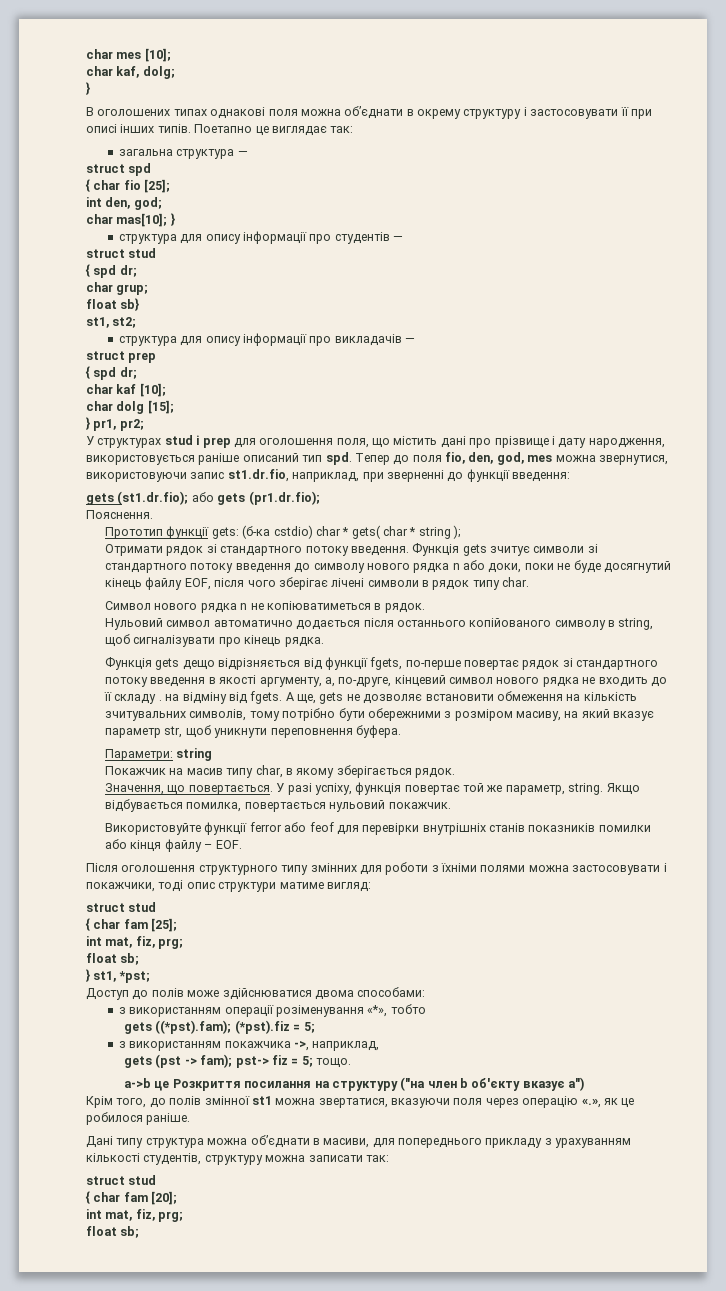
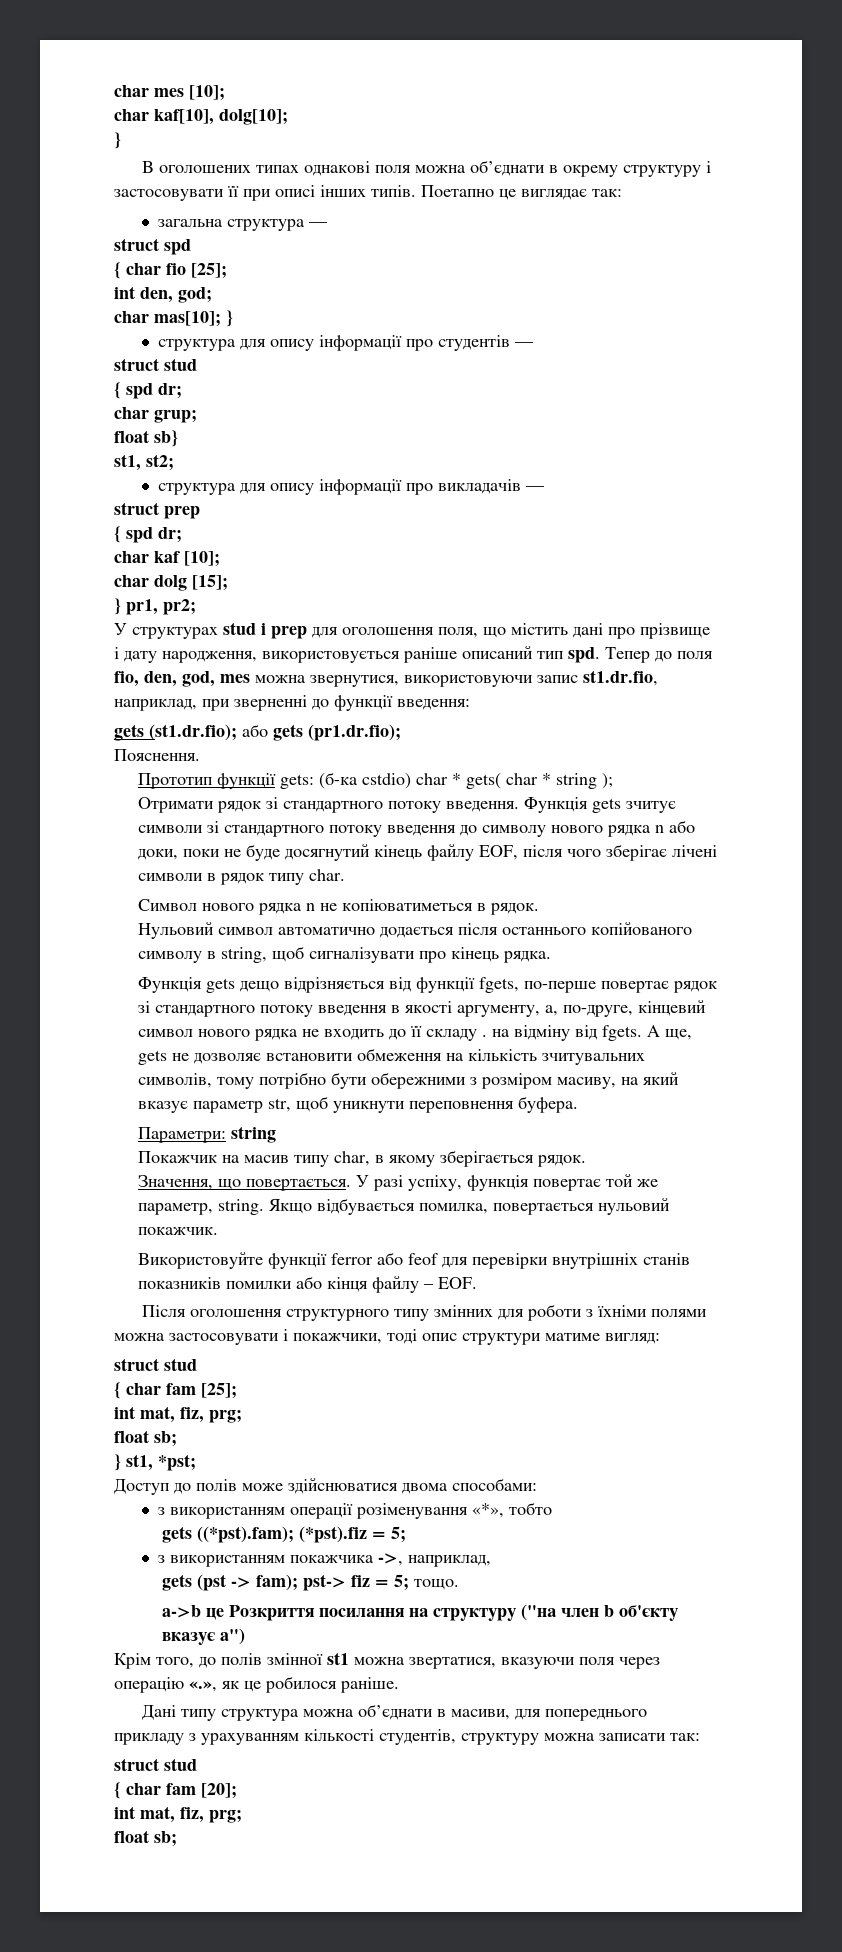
- char kaf, dolg;
+ char kaf[10], dolg[10];

